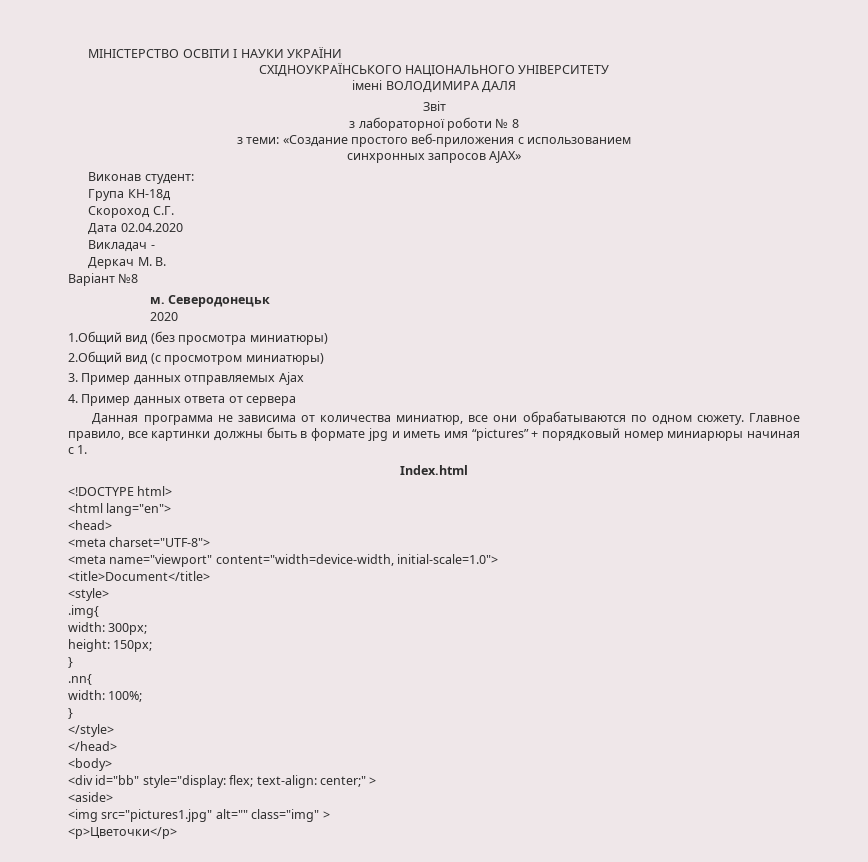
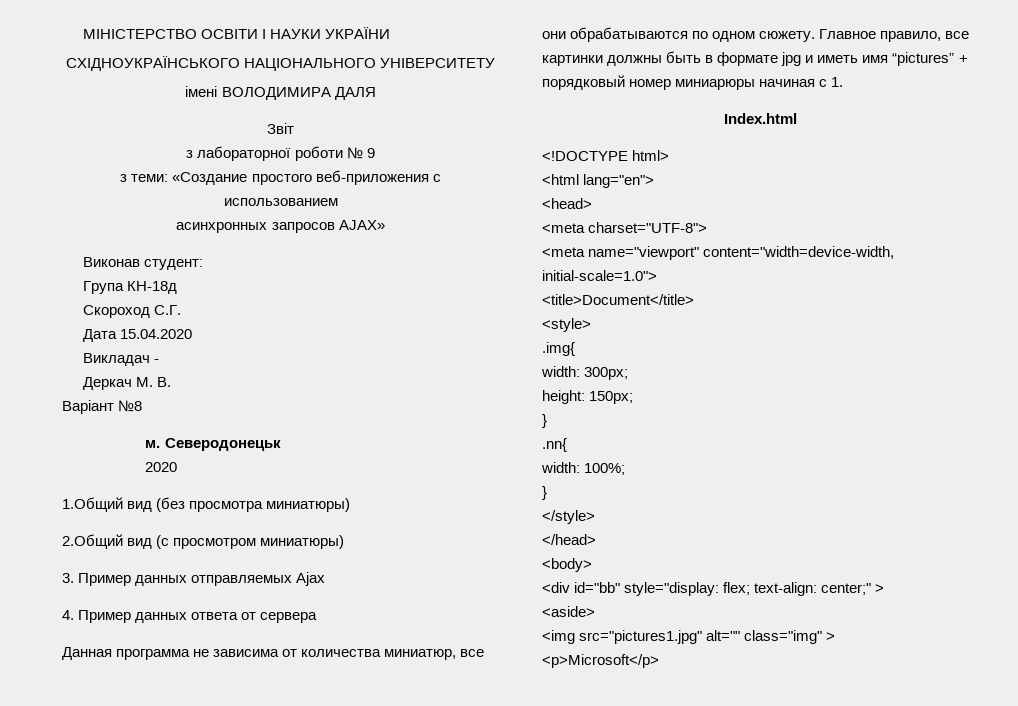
- з лабораторної роботи № 8
+ з лабораторної роботи № 9
- синхронных запросов AJAX»
+ асинхронных запросов AJAX»
- Дата 02.04.2020
+ Дата 15.04.2020
- <p>Цветочки</p>
+ <p>Microsoft</p>

